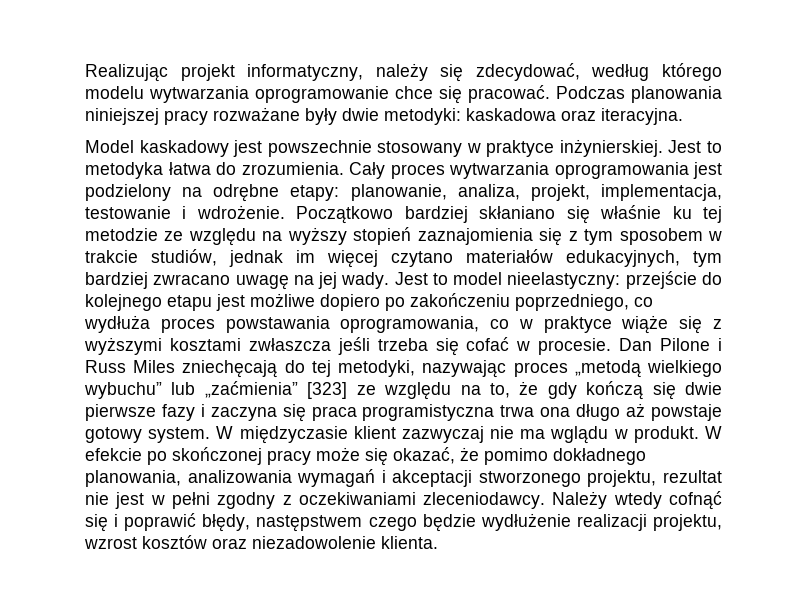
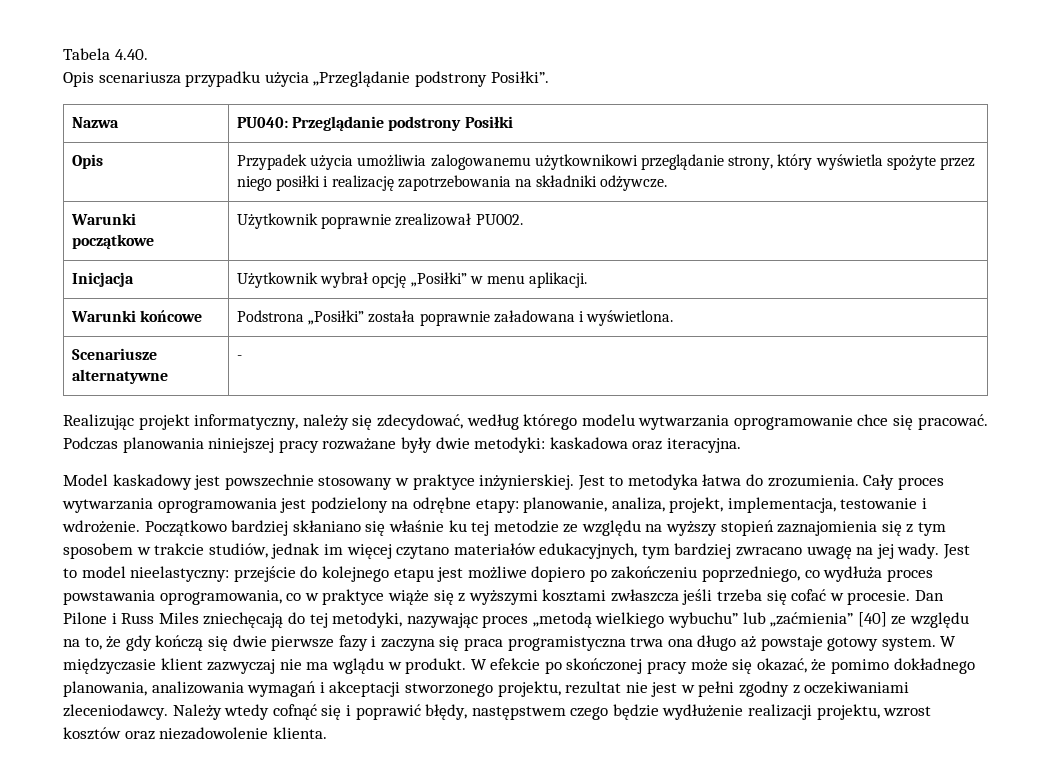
+ Tabela 4.40.
+ Opis scenariusza przypadku użycia „Przeglądanie podstrony Posiłki”.
+ Nazwa | PU040: Przeglądanie podstrony Posiłki
+ Opis | Przypadek użycia umożliwia zalogowanemu użytkownikowi przeglądanie strony, który wyświetla spożyte przez niego posiłki i realizację zapotrzebowania na składniki odżywcze.
+ Warunki początkowe | Użytkownik poprawnie zrealizował PU002.
+ Inicjacja | Użytkownik wybrał opcję „Posiłki” w menu aplikacji.
+ Warunki końcowe | Podstrona „Posiłki” została poprawnie załadowana i wyświetlona.
+ Scenariusze alternatywne | -
- Dan Pilone i Russ Miles zniechęcają do tej metodyki, nazywając proces „metodą wielkiego wybuchu” lub „zaćmienia” [323] ze względu na to, że gdy kończą się dwie pierwsze fazy i zaczyna się praca programistyczna trwa ona długo aż powstaje gotowy system.
+ Dan Pilone i Russ Miles zniechęcają do tej metodyki, nazywając proces „metodą wielkiego wybuchu” lub „zaćmienia” [40] ze względu na to, że gdy kończą się dwie pierwsze fazy i zaczyna się praca programistyczna trwa ona długo aż powstaje gotowy system.

